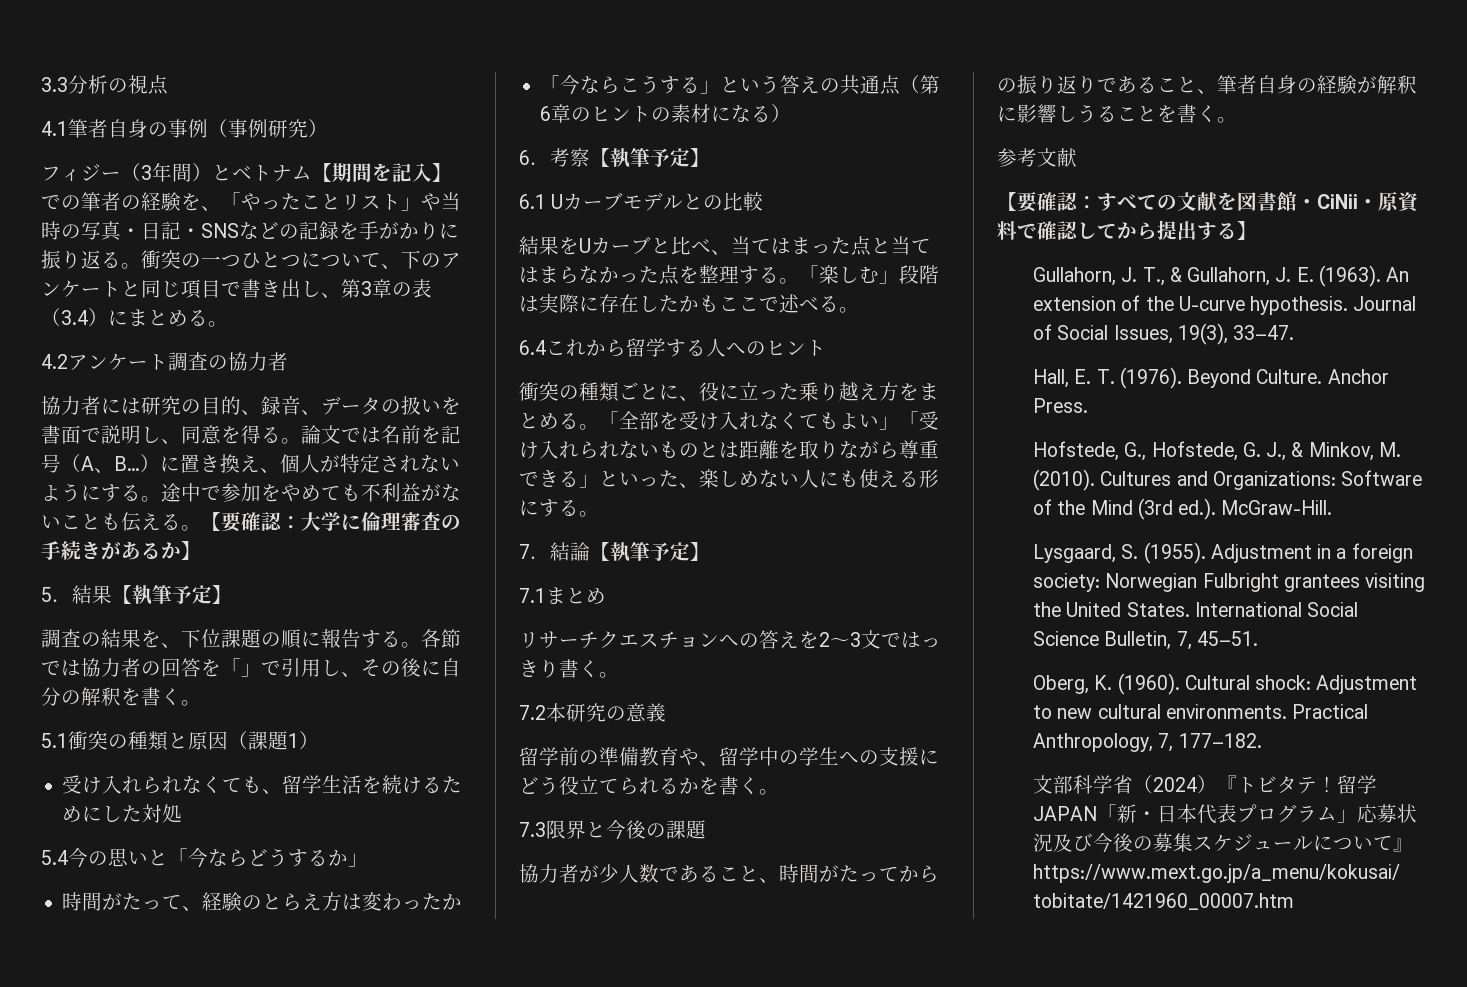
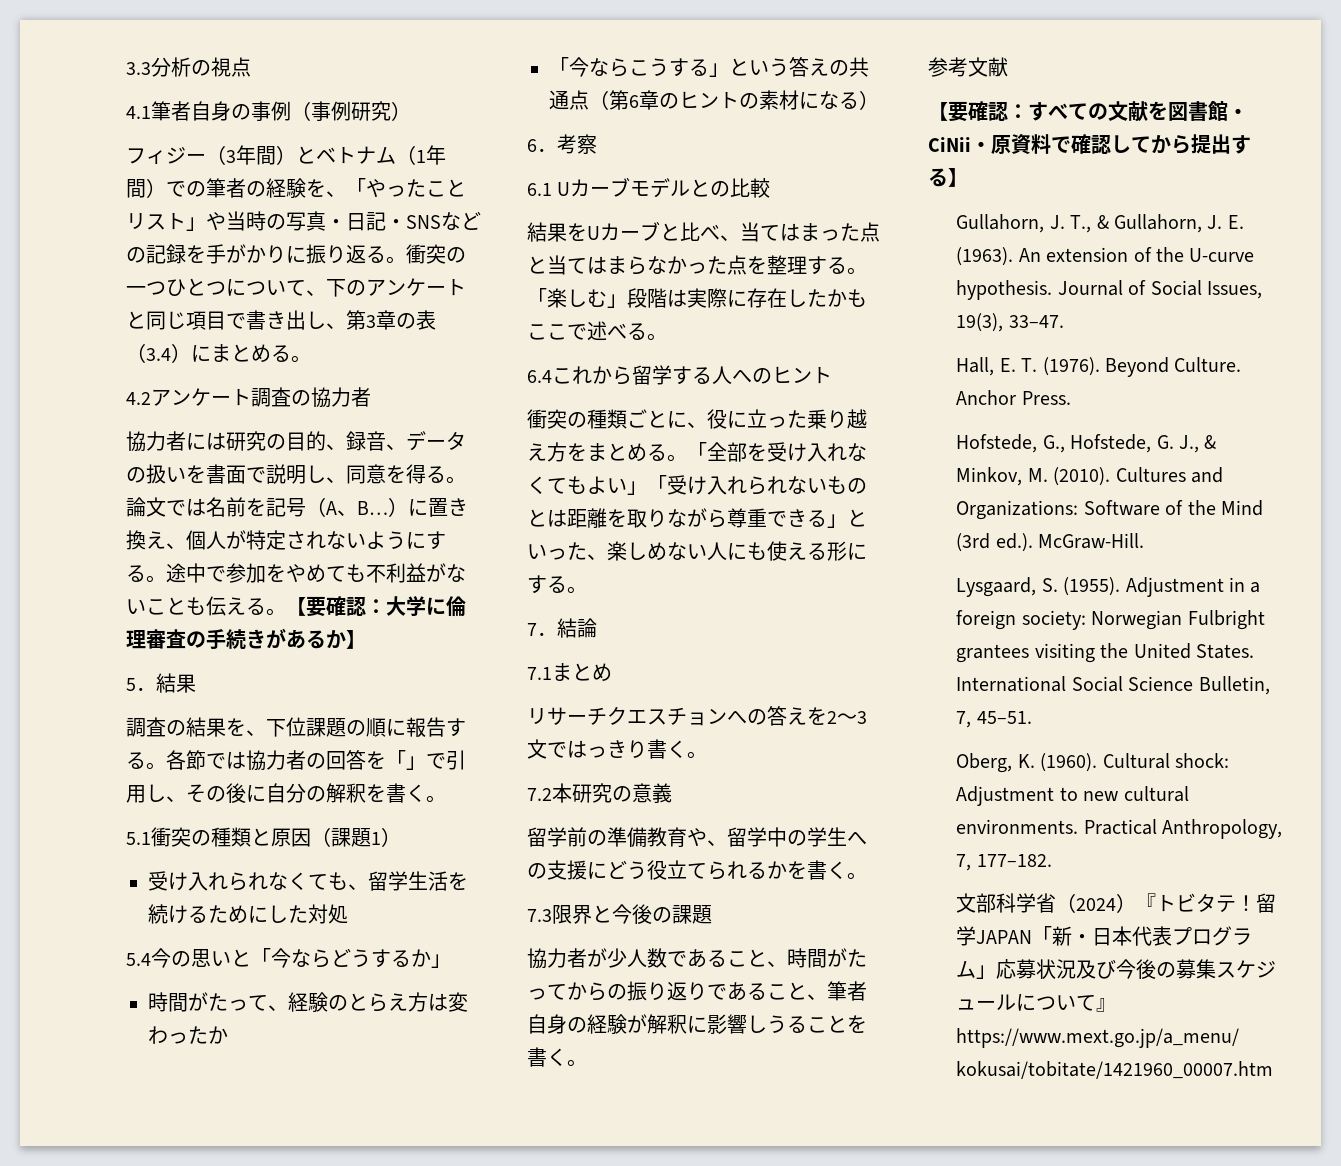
- フィジー（3年間）とベトナム【期間を記入】での筆者の経験を、「やったことリスト」や当時の写真・日記・SNSなどの記録を手がかりに振り返る。
+ フィジー（3年間）とベトナム（1年間）での筆者の経験を、「やったことリスト」や当時の写真・日記・SNSなどの記録を手がかりに振り返る。
- 5．結果【執筆予定】
+ 5．結果
- 6．考察【執筆予定】
+ 6．考察
- 7．結論【執筆予定】
+ 7．結論

